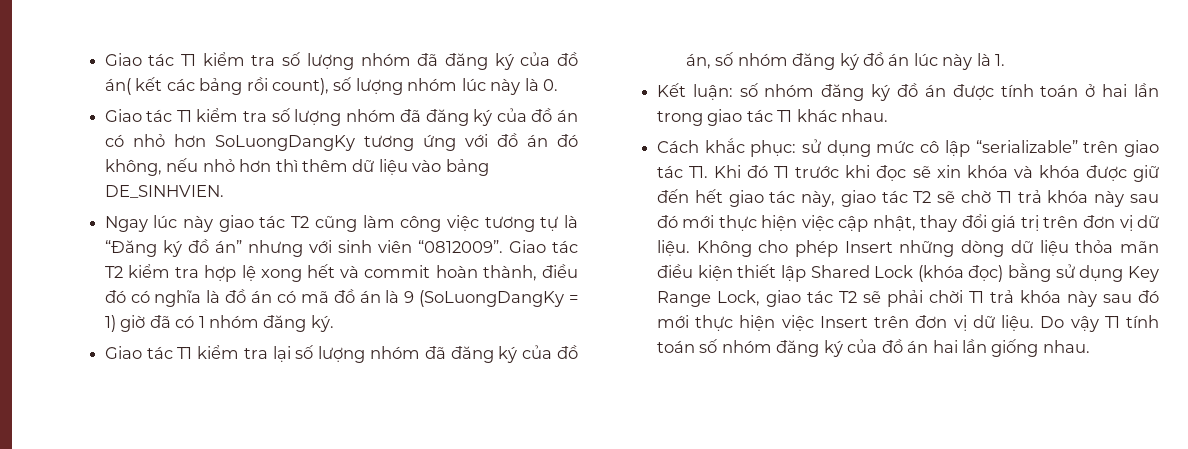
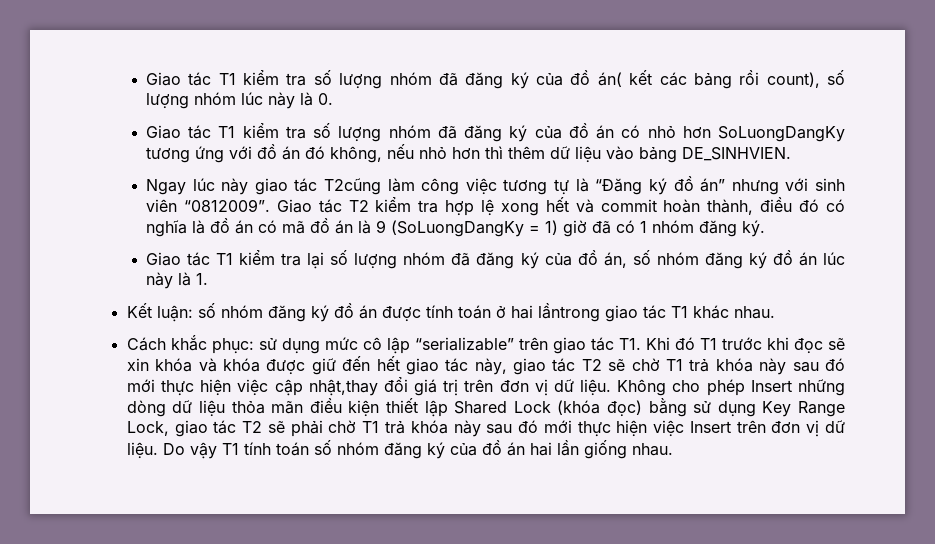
- Ngay lúc này giao tác T2 cũng làm công việc tương tự là “Đăng ký đồ án” nhưng với sinh viên “0812009”.
+ Ngay lúc này giao tác T2cũng làm công việc tương tự là “Đăng ký đồ án” nhưng với sinh viên “0812009”.
- Kết luận: số nhóm đăng ký đồ án được tính toán ở hai lần trong giao tác T1 khác nhau.
+ Kết luận: số nhóm đăng ký đồ án được tính toán ở hai lầntrong giao tác T1 khác nhau.
- Cách khắc phục: sử dụng mức cô lập “serializable” trên giao tác T1. Khi đó T1 trước khi đọc sẽ xin khóa và khóa được giữ đến hết giao tác này, giao tác T2 sẽ chờ T1 trả khóa này sau đó mới thực hiện việc cập nhật, thay đổi giá trị trên đơn vị dữ liệu.
+ Cách khắc phục: sử dụng mức cô lập “serializable” trên giao tác T1. Khi đó T1 trước khi đọc sẽ xin khóa và khóa được giữ đến hết giao tác này, giao tác T2 sẽ chờ T1 trả khóa này sau đó mới thực hiện việc cập nhật,thay đổi giá trị trên đơn vị dữ liệu.
- Không cho phép Insert những dòng dữ liệu thỏa mãn điều kiện thiết lập Shared Lock (khóa đọc) bằng sử dụng Key Range Lock, giao tác T2 sẽ phải chời T1 trả khóa này sau đó mới thực hiện việc Insert trên đơn vị dữ liệu.
+ Không cho phép Insert những dòng dữ liệu thỏa mãn điều kiện thiết lập Shared Lock (khóa đọc) bằng sử dụng Key Range Lock, giao tác T2 sẽ phải chờ T1 trả khóa này sau đó mới thực hiện việc Insert trên đơn vị dữ liệu.

